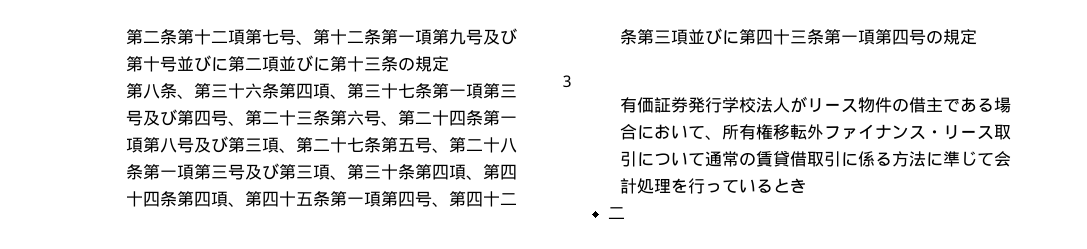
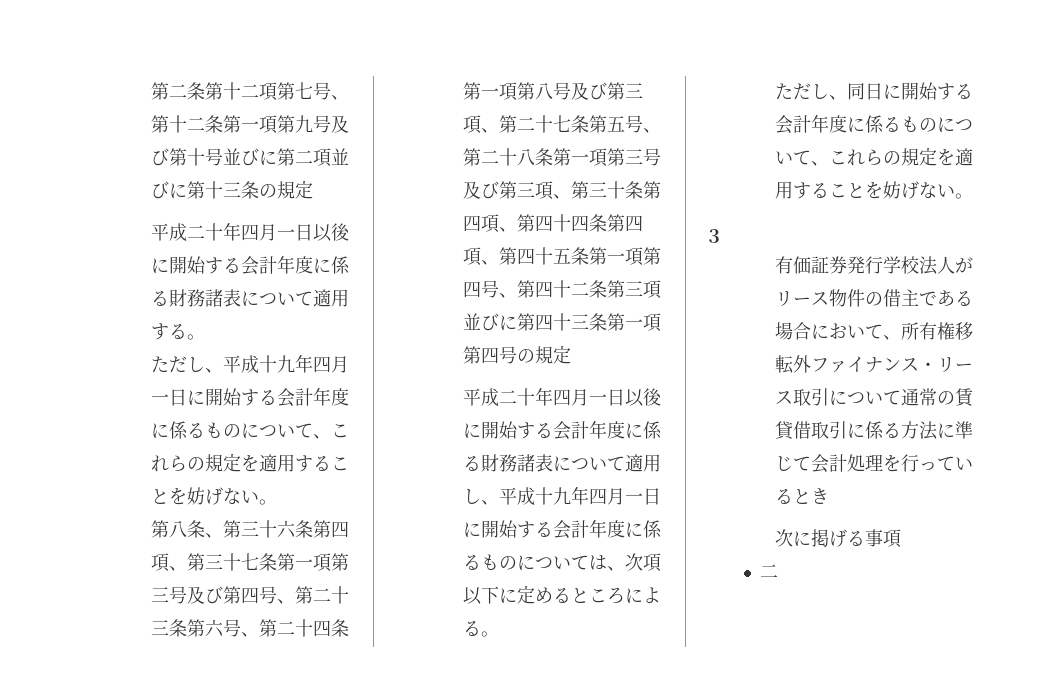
+ 平成二十年四月一日以後に開始する会計年度に係る財務諸表について適用する。
+ ただし、平成十九年四月一日に開始する会計年度に係るものについて、これらの規定を適用することを妨げない。
+ 平成二十年四月一日以後に開始する会計年度に係る財務諸表について適用し、平成十九年四月一日に開始する会計年度に係るものについては、次項以下に定めるところによる。
+ ただし、同日に開始する会計年度に係るものについて、これらの規定を適用することを妨げない。
+ 次に掲げる事項

